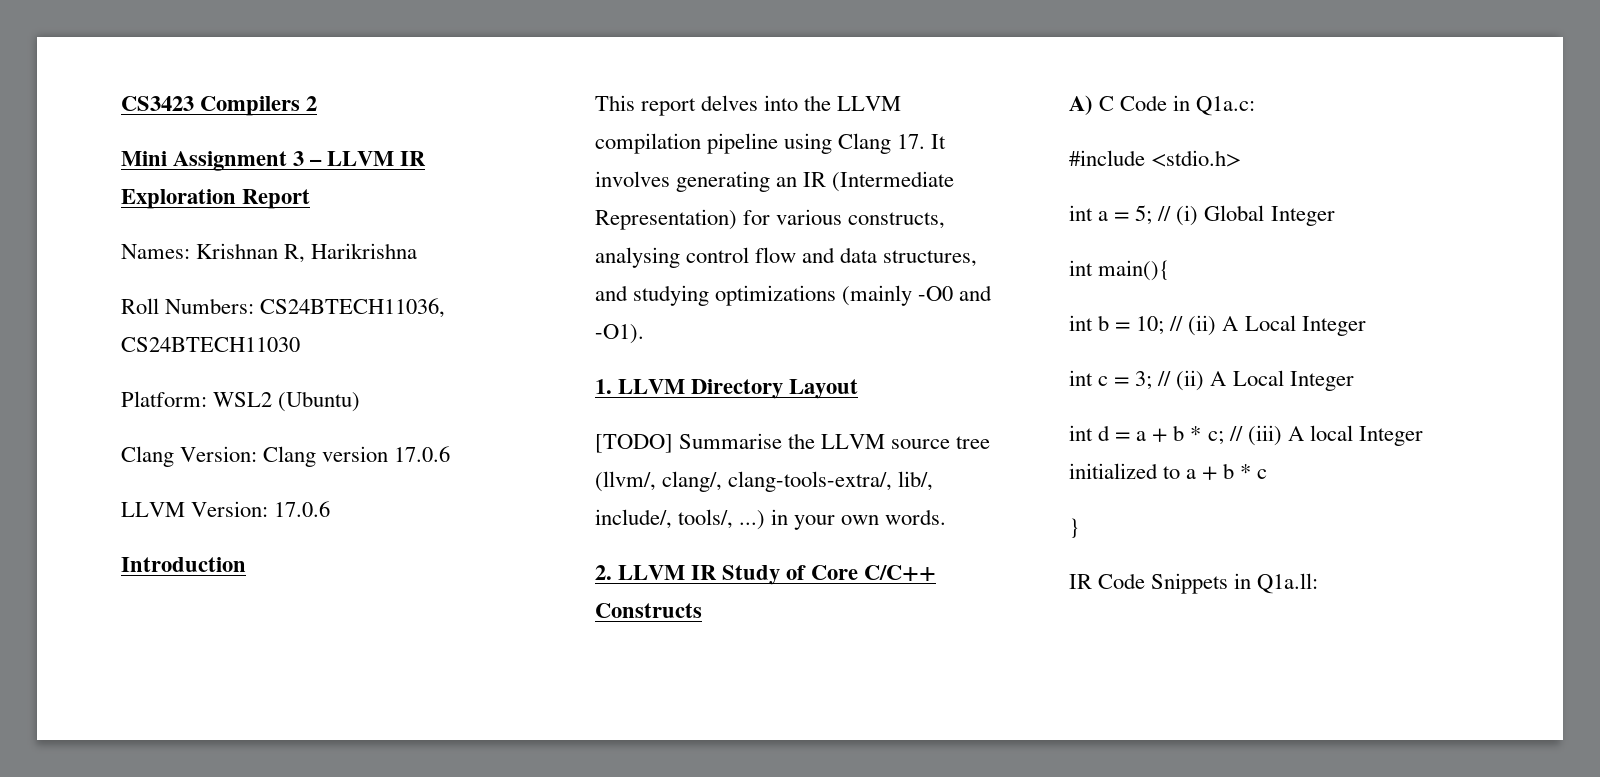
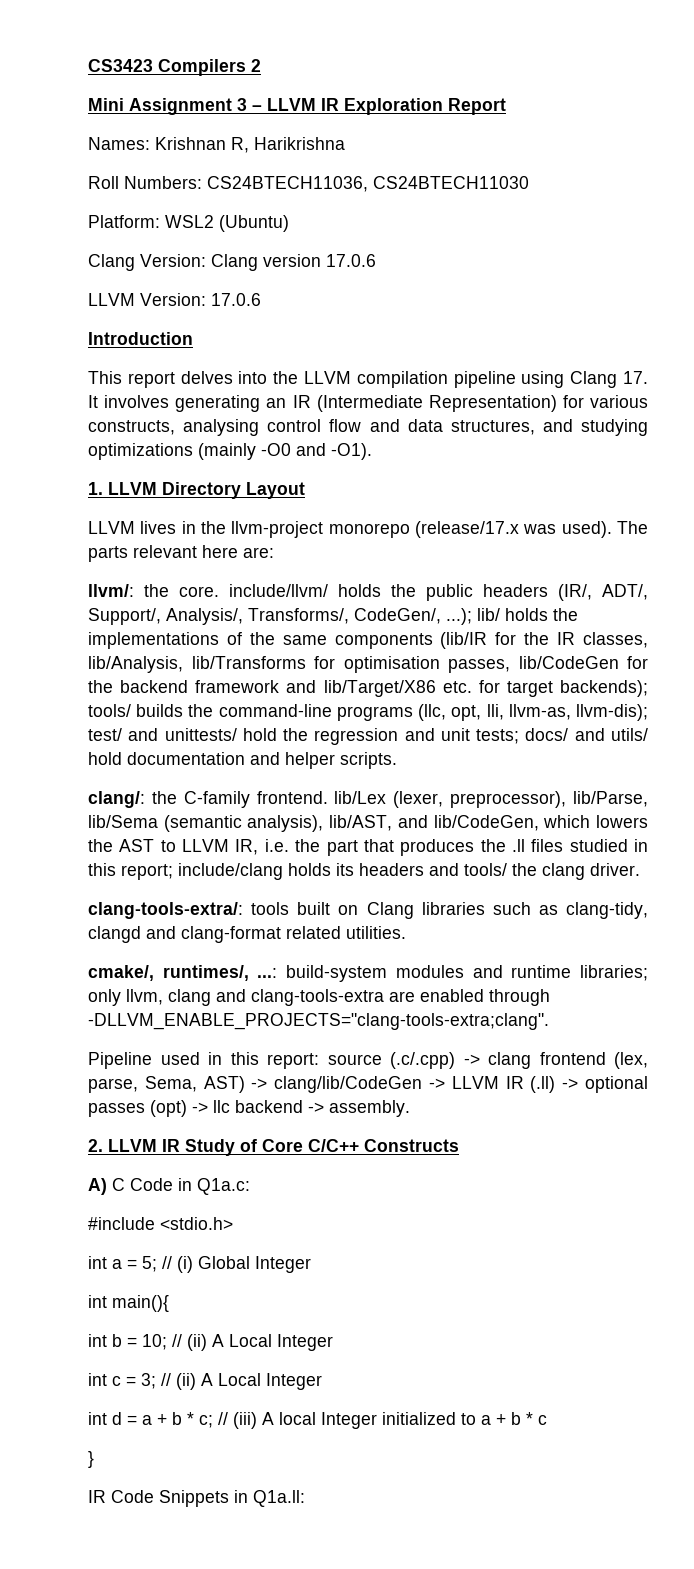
- [TODO] Summarise the LLVM source tree (llvm/, clang/, clang-tools-extra/, lib/, include/, tools/, ...) in your own words.
+ LLVM lives in the llvm-project monorepo (release/17.x was used). The parts relevant here are:
+ llvm/: the core. include/llvm/ holds the public headers (IR/, ADT/, Support/, Analysis/, Transforms/, CodeGen/, ...); lib/ holds the implementations of the same components (lib/IR for the IR classes, lib/Analysis, lib/Transforms for optimisation passes, lib/CodeGen for the backend framework and lib/Target/X86 etc. for target backends); tools/ builds the command-line programs (llc, opt, lli, llvm-as, llvm-dis); test/ and unittests/ hold the regression and unit tests; docs/ and utils/ hold documentation and helper scripts.
+ clang/: the C-family frontend. lib/Lex (lexer, preprocessor), lib/Parse, lib/Sema (semantic analysis), lib/AST, and lib/CodeGen, which lowers the AST to LLVM IR, i.e. the part that produces the .ll files studied in this report; include/clang holds its headers and tools/ the clang driver.
+ clang-tools-extra/: tools built on Clang libraries such as clang-tidy, clangd and clang-format related utilities.
+ cmake/, runtimes/, ...: build-system modules and runtime libraries; only llvm, clang and clang-tools-extra are enabled through -DLLVM_ENABLE_PROJECTS="clang-tools-extra;clang".
+ Pipeline used in this report: source (.c/.cpp) -> clang frontend (lex, parse, Sema, AST) -> clang/lib/CodeGen -> LLVM IR (.ll) -> optional passes (opt) -> llc backend -> assembly.

